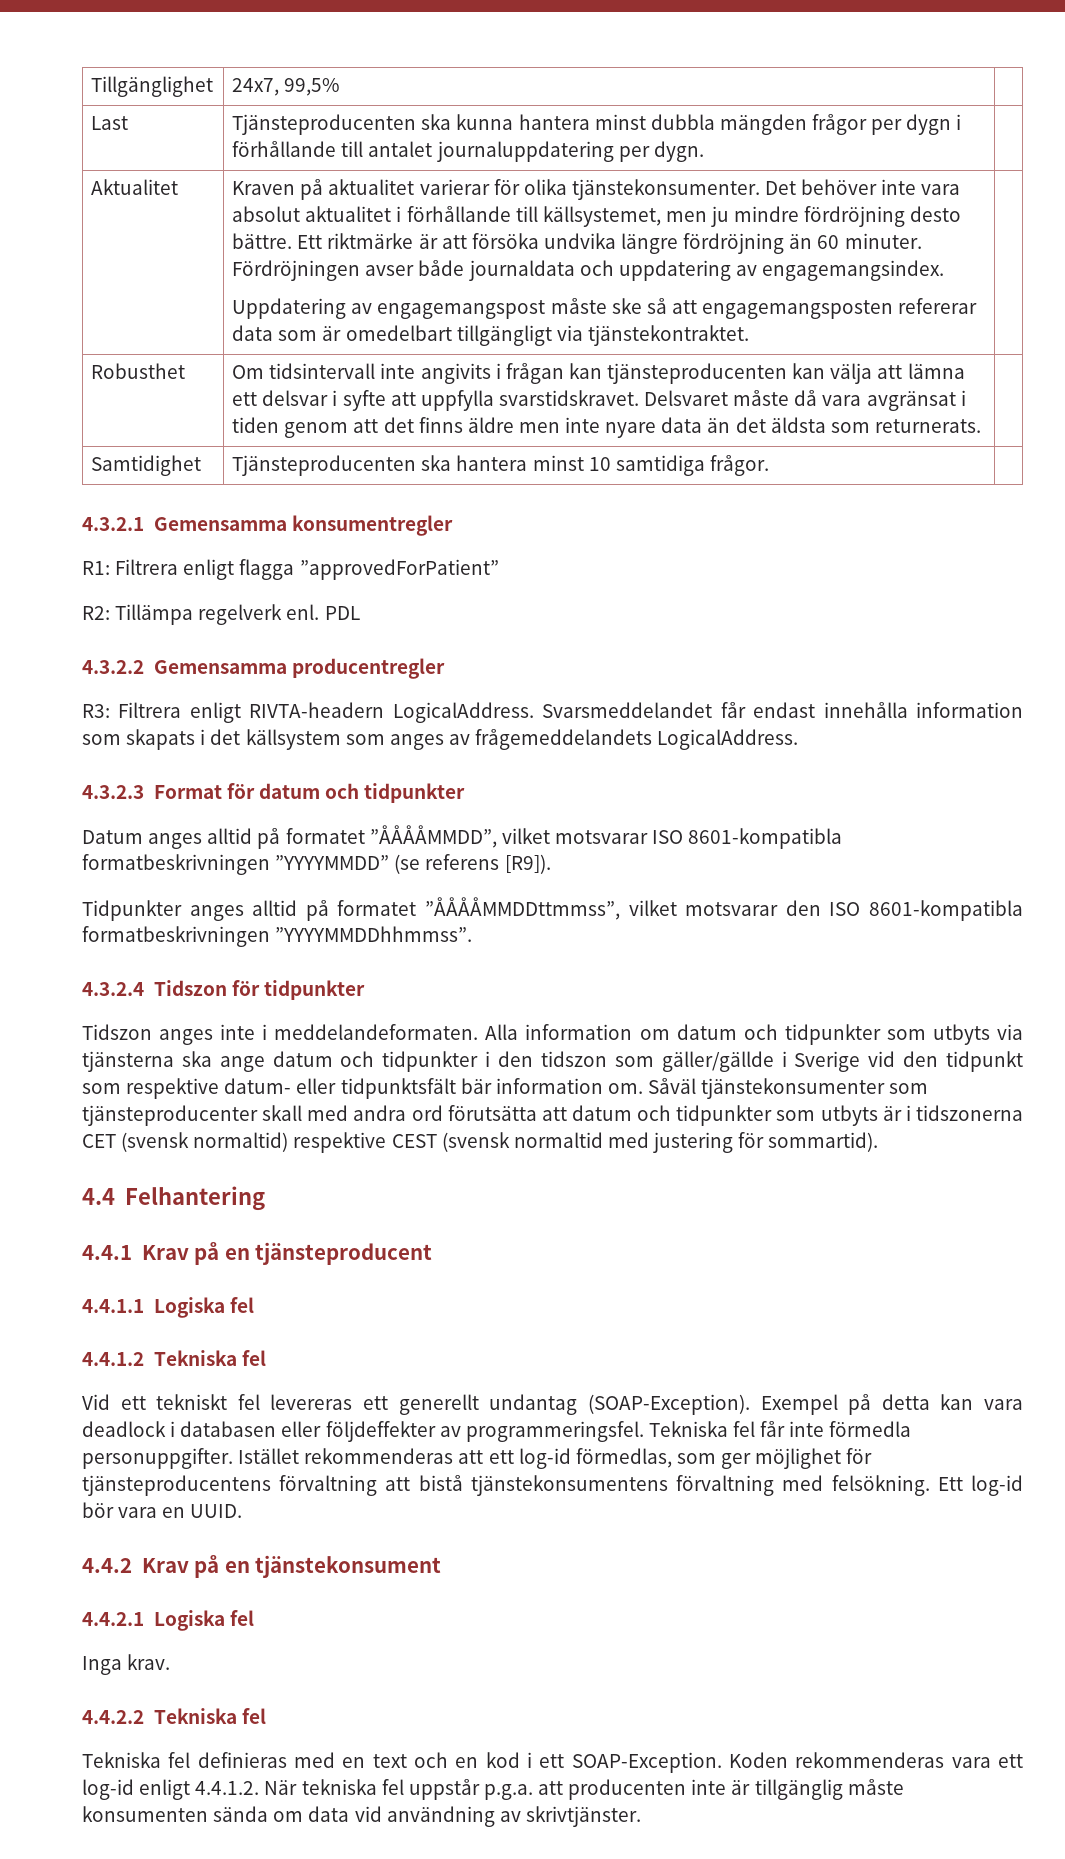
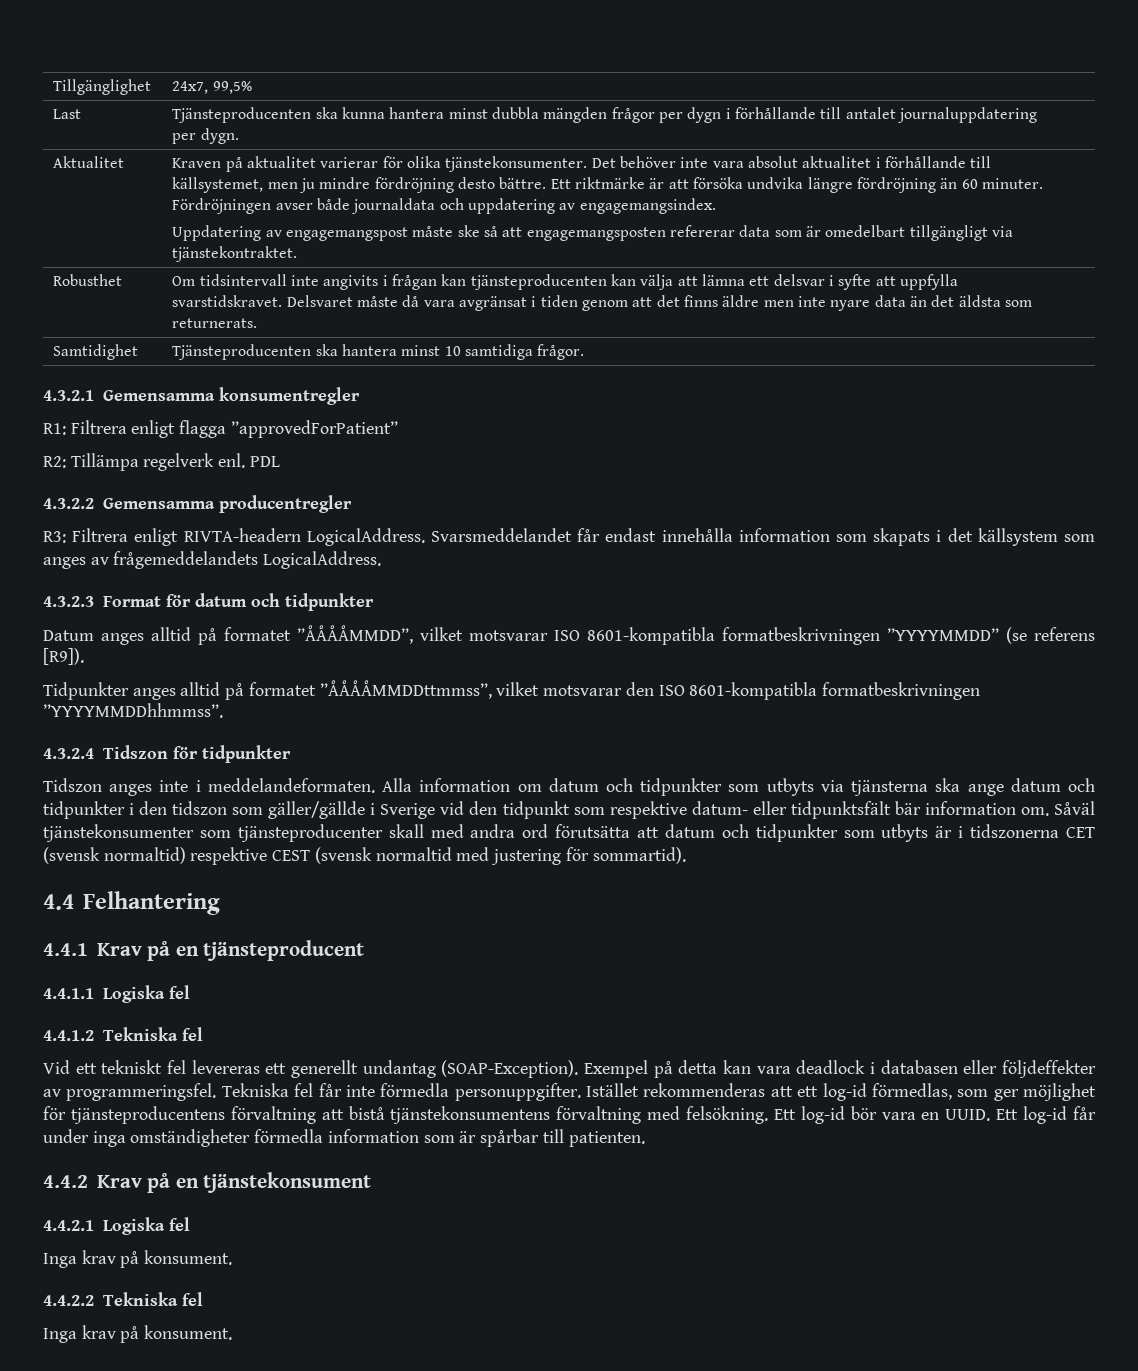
+ Ett log-id får under inga omständigheter förmedla information som är spårbar till patienten.
  4.4.2.1 Logiska fel
- Inga krav.
+ Inga krav på konsument.
  4.4.2.2 Tekniska fel
- Tekniska fel definieras med en text och en kod i ett SOAP-Exception. Koden rekommenderas vara ett log-id enligt 4.4.1.2. När tekniska fel uppstår p.g.a. att producenten inte är tillgänglig måste konsumenten sända om data vid användning av skrivtjänster.
+ Inga krav på konsument.

